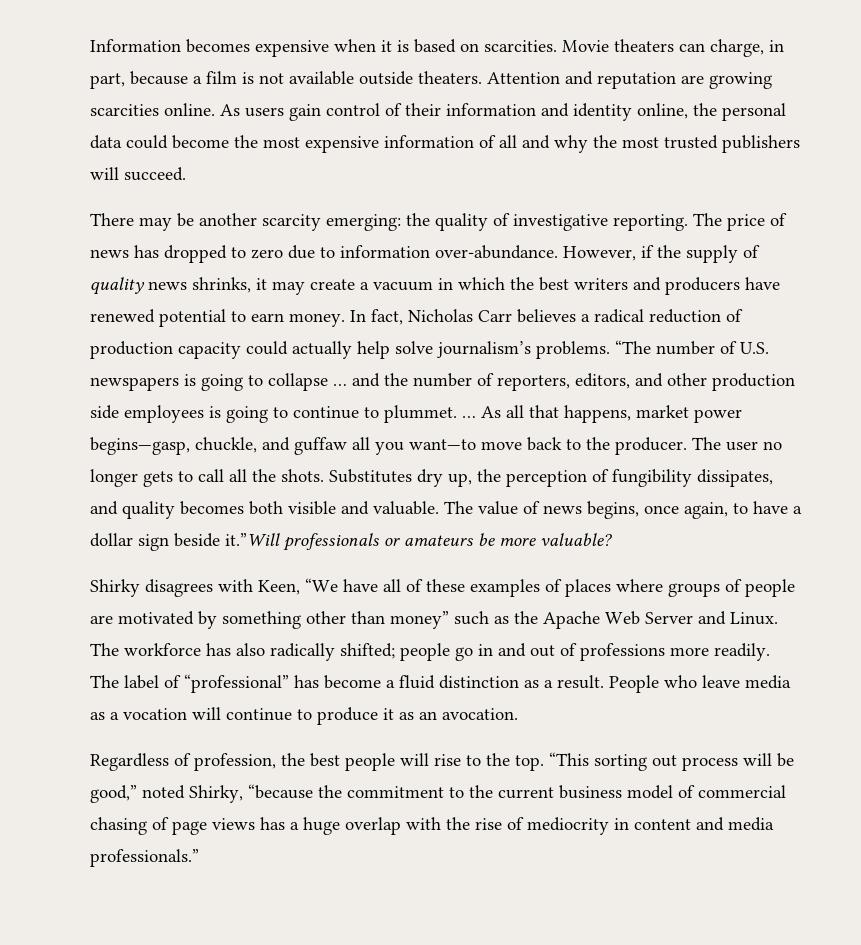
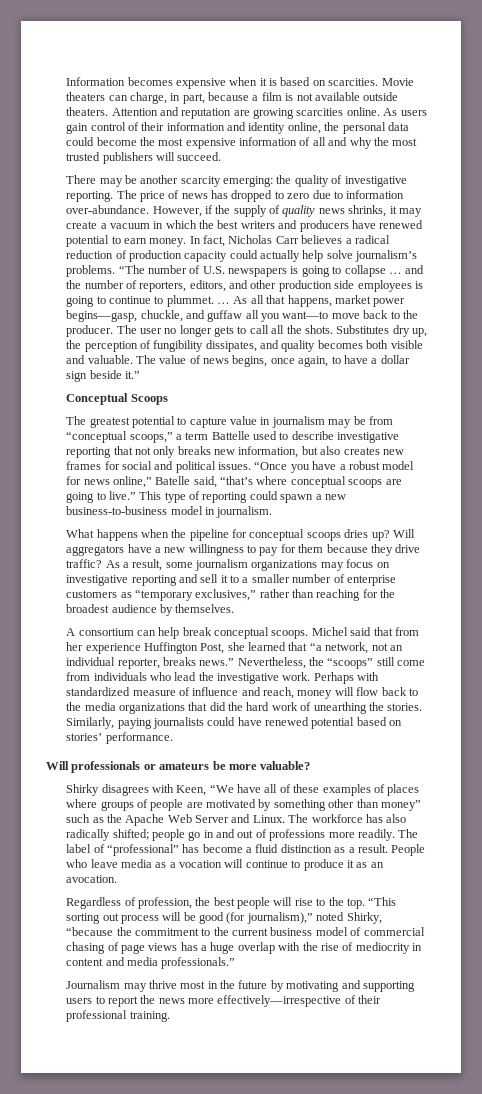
- The value of news begins, once again, to have a dollar sign beside it.”Will professionals or amateurs be more valuable?
+ The value of news begins, once again, to have a dollar sign beside it.”
+ Conceptual Scoops
+ The greatest potential to capture value in journalism may be from “conceptual scoops,” a term Battelle used to describe investigative reporting that not only breaks new information, but also creates new frames for social and political issues. “Once you have a robust model for news online,” Batelle said, “that’s where conceptual scoops are going to live.” This type of reporting could spawn a new business-to-business model in journalism.
+ What happens when the pipeline for conceptual scoops dries up? Will aggregators have a new willingness to pay for them because they drive traffic? As a result, some journalism organizations may focus on investigative reporting and sell it to a smaller number of enterprise customers as “temporary exclusives,” rather than reaching for the broadest audience by themselves.
+ A consortium can help break conceptual scoops. Michel said that from her experience Huffington Post, she learned that “a network, not an individual reporter, breaks news.” Nevertheless, the “scoops” still come from individuals who lead the investigative work. Perhaps with standardized measure of influence and reach, money will flow back to the media organizations that did the hard work of unearthing the stories. Similarly, paying journalists could have renewed potential based on stories’ performance.
+ Will professionals or amateurs be more valuable?
- “This sorting out process will be good,” noted Shirky, “because the commitment to the current business model of commercial chasing of page views has a huge overlap with the rise of mediocrity in content and media professionals.”
+ “This sorting out process will be good (for journalism),” noted Shirky, “because the commitment to the current business model of commercial chasing of page views has a huge overlap with the rise of mediocrity in content and media professionals.”
+ Journalism may thrive most in the future by motivating and supporting users to report the news more effectively—irrespective of their professional training.

